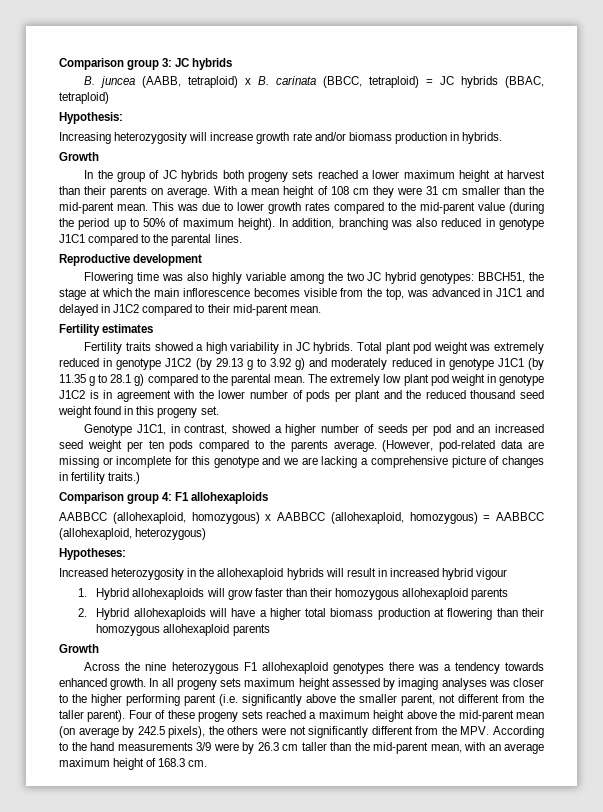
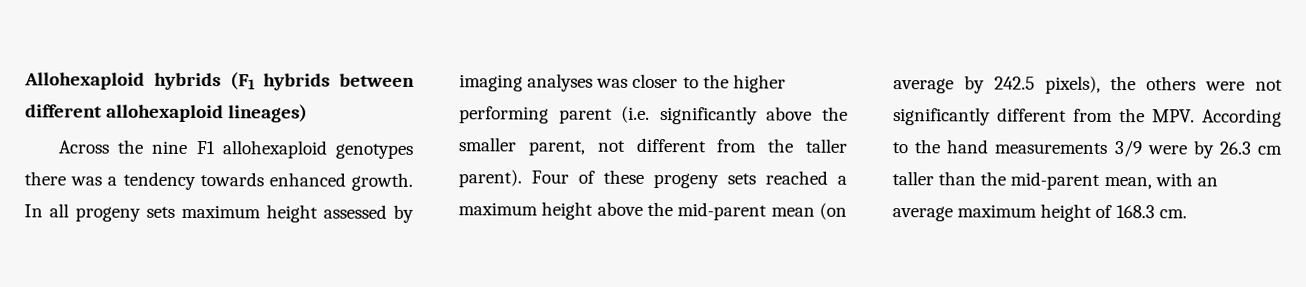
- Comparison group 3: JC hybrids
- B. juncea (AABB, tetraploid) x B. carinata (BBCC, tetraploid) = JC hybrids (BBAC, tetraploid)
- Hypothesis:
- Increasing heterozygosity will increase growth rate and/or biomass production in hybrids.
- Growth
- In the group of JC hybrids both progeny sets reached a lower maximum height at harvest than their parents on average. With a mean height of 108 cm they were 31 cm smaller than the mid-parent mean. This was due to lower growth rates compared to the mid-parent value (during the period up to 50% of maximum height). In addition, branching was also reduced in genotype J1C1 compared to the parental lines.
- Reproductive development
- Flowering time was also highly variable among the two JC hybrid genotypes: BBCH51, the stage at which the main inflorescence becomes visible from the top, was advanced in J1C1 and delayed in J1C2 compared to their mid-parent mean.
- Fertility estimates
- Fertility traits showed a high variability in JC hybrids. Total plant pod weight was extremely reduced in genotype J1C2 (by 29.13 g to 3.92 g) and moderately reduced in genotype J1C1 (by 11.35 g to 28.1 g) compared to the parental mean. The extremely low plant pod weight in genotype J1C2 is in agreement with the lower number of pods per plant and the reduced thousand seed weight found in this progeny set.
- Genotype J1C1, in contrast, showed a higher number of seeds per pod and an increased seed weight per ten pods compared to the parents average. (However, pod-related data are missing or incomplete for this genotype and we are lacking a comprehensive picture of changes in fertility traits.)
- Comparison group 4: F1 allohexaploids
- AABBCC (allohexaploid, homozygous) x AABBCC (allohexaploid, homozygous) = AABBCC (allohexaploid, heterozygous)
- Hypotheses:
- Increased heterozygosity in the allohexaploid hybrids will result in increased hybrid vigour
- 1. Hybrid allohexaploids will grow faster than their homozygous allohexaploid parents
- 2. Hybrid allohexaploids will have a higher total biomass production at flowering than their homozygous allohexaploid parents
- Growth
+ Allohexaploid hybrids (F1 hybrids between different allohexaploid lineages)
- Across the nine heterozygous F1 allohexaploid genotypes there was a tendency towards enhanced growth.
+ Across the nine F1 allohexaploid genotypes there was a tendency towards enhanced growth.

